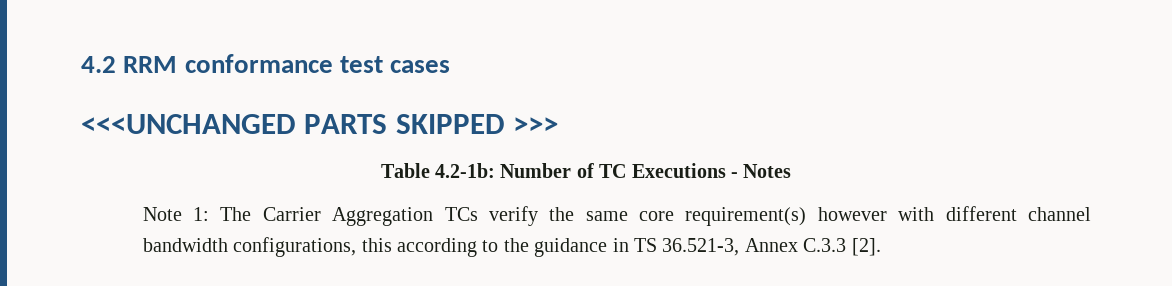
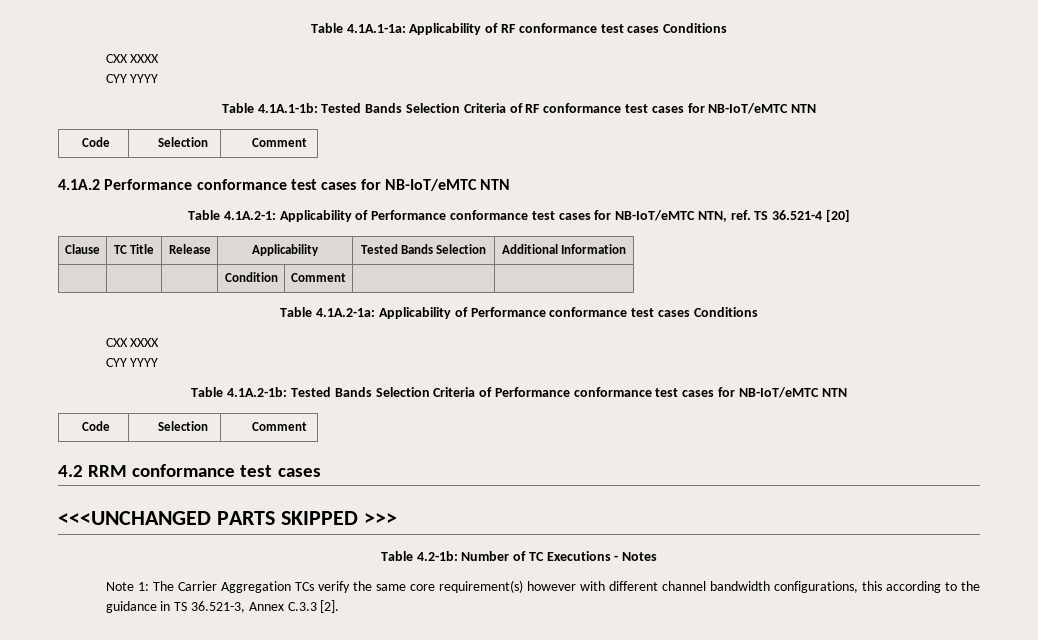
+ Table 4.1A.1-1a: Applicability of RF conformance test cases Conditions
+ CXX XXXX
+ CYY YYYY
+ Table 4.1A.1-1b: Tested Bands Selection Criteria of RF conformance test cases for NB-IoT/eMTC NTN
+ Code | Selection | Comment
+ 4.1A.2 Performance conformance test cases for NB-IoT/eMTC NTN
+ Table 4.1A.2-1: Applicability of Performance conformance test cases for NB-IoT/eMTC NTN, ref. TS 36.521-4 [20]
+ Clause | TC Title | Release | Applicability | Tested Bands Selection | Additional Information
+ | | | Condition | Comment | |
+ Table 4.1A.2-1a: Applicability of Performance conformance test cases Conditions
+ CXX XXXX
+ CYY YYYY
+ Table 4.1A.2-1b: Tested Bands Selection Criteria of Performance conformance test cases for NB-IoT/eMTC NTN
+ Code | Selection | Comment

